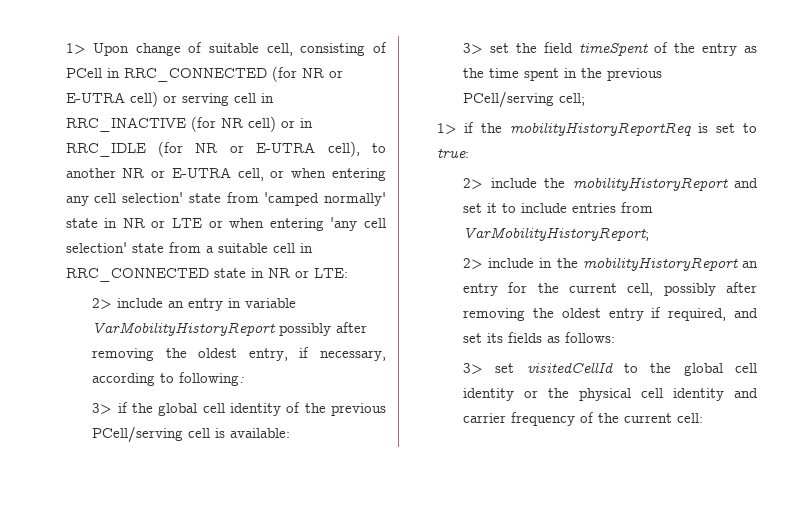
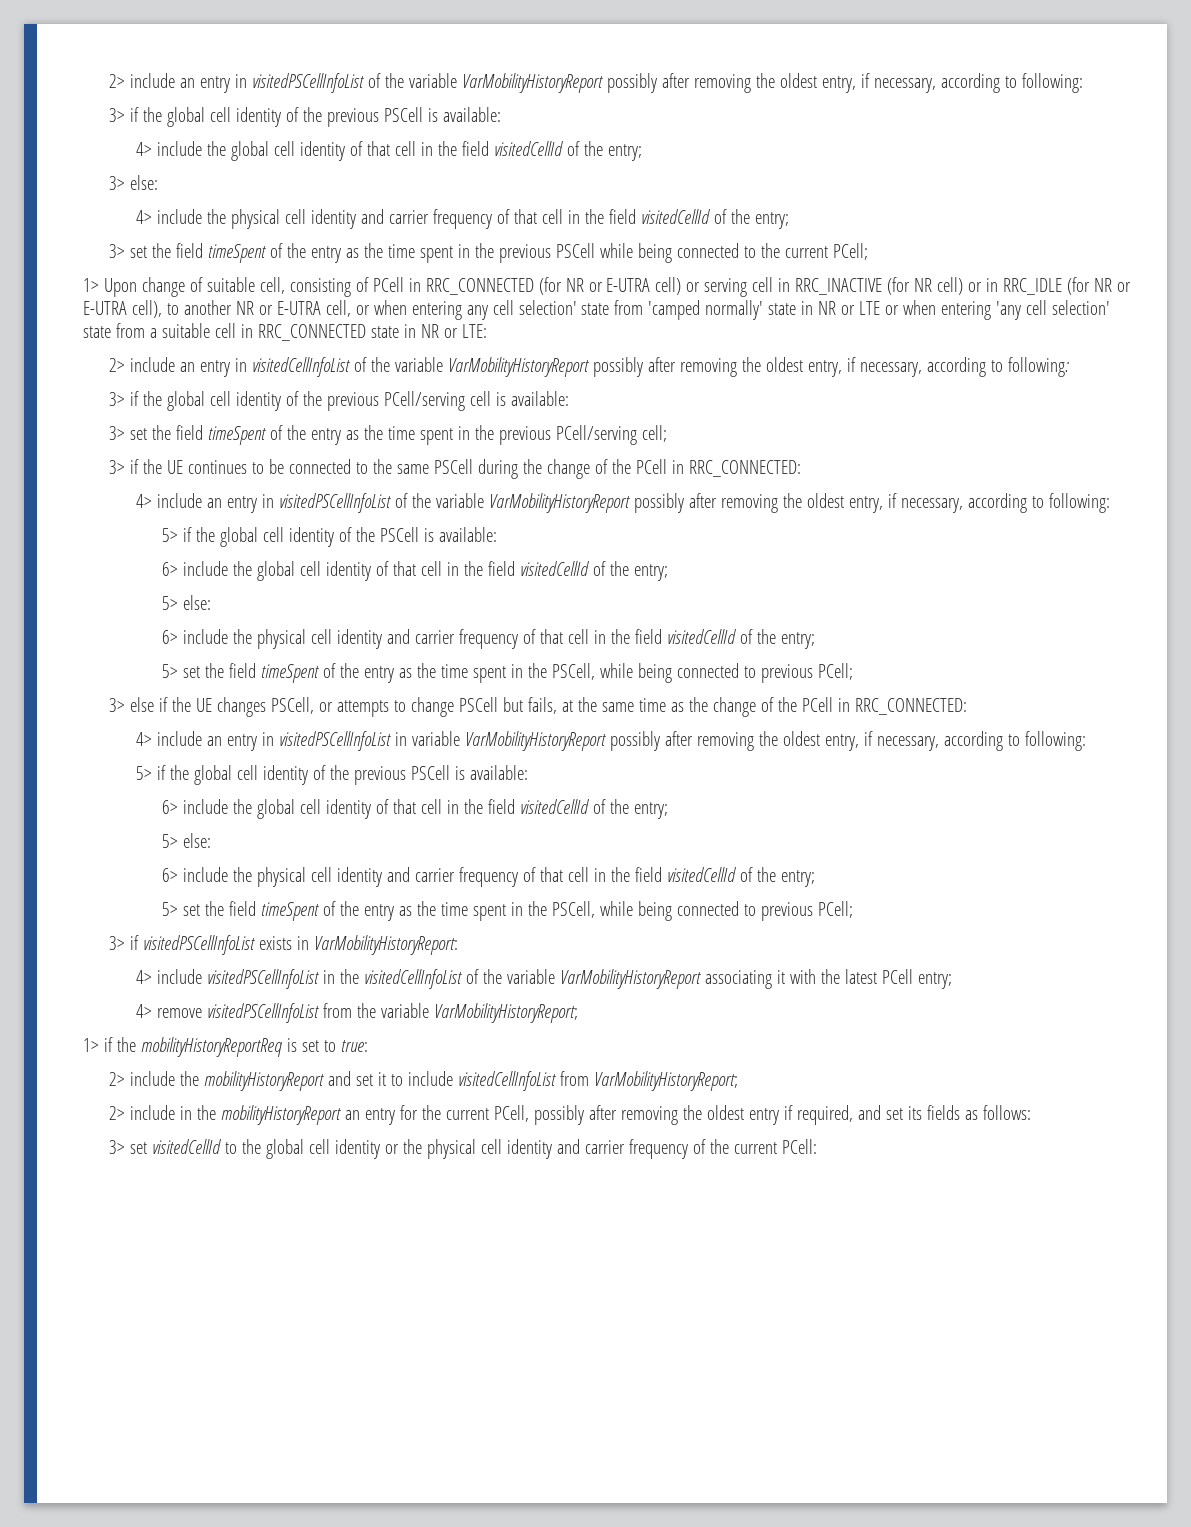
+ 2> include an entry in visitedPSCellInfoList of the variable VarMobilityHistoryReport possibly after removing the oldest entry, if necessary, according to following:
+ 3> if the global cell identity of the previous PSCell is available:
+ 4> include the global cell identity of that cell in the field visitedCellId of the entry;
+ 3> else:
+ 4> include the physical cell identity and carrier frequency of that cell in the field visitedCellId of the entry;
+ 3> set the field timeSpent of the entry as the time spent in the previous PSCell while being connected to the current PCell;
- 2> include an entry in variable VarMobilityHistoryReport possibly after removing the oldest entry, if necessary, according to following:
+ 2> include an entry in visitedCellInfoList of the variable VarMobilityHistoryReport possibly after removing the oldest entry, if necessary, according to following:
+ 3> if the UE continues to be connected to the same PSCell during the change of the PCell in RRC_CONNECTED:
+ 4> include an entry in visitedPSCellInfoList of the variable VarMobilityHistoryReport possibly after removing the oldest entry, if necessary, according to following:
+ 5> if the global cell identity of the PSCell is available:
+ 6> include the global cell identity of that cell in the field visitedCellId of the entry;
+ 5> else:
+ 6> include the physical cell identity and carrier frequency of that cell in the field visitedCellId of the entry;
+ 5> set the field timeSpent of the entry as the time spent in the PSCell, while being connected to previous PCell;
+ 3> else if the UE changes PSCell, or attempts to change PSCell but fails, at the same time as the change of the PCell in RRC_CONNECTED:
+ 4> include an entry in visitedPSCellInfoList in variable VarMobilityHistoryReport possibly after removing the oldest entry, if necessary, according to following:
+ 5> if the global cell identity of the previous PSCell is available:
+ 6> include the global cell identity of that cell in the field visitedCellId of the entry;
+ 5> else:
+ 6> include the physical cell identity and carrier frequency of that cell in the field visitedCellId of the entry;
+ 5> set the field timeSpent of the entry as the time spent in the PSCell, while being connected to previous PCell;
+ 3> if visitedPSCellInfoList exists in VarMobilityHistoryReport:
+ 4> include visitedPSCellInfoList in the visitedCellInfoList of the variable VarMobilityHistoryReport associating it with the latest PCell entry;
+ 4> remove visitedPSCellInfoList from the variable VarMobilityHistoryReport;
- 2> include the mobilityHistoryReport and set it to include entries from VarMobilityHistoryReport;
+ 2> include the mobilityHistoryReport and set it to include visitedCellInfoList from VarMobilityHistoryReport;
- 2> include in the mobilityHistoryReport an entry for the current cell, possibly after removing the oldest entry if required, and set its fields as follows:
+ 2> include in the mobilityHistoryReport an entry for the current PCell, possibly after removing the oldest entry if required, and set its fields as follows:
- 3> set visitedCellId to the global cell identity or the physical cell identity and carrier frequency of the current cell:
+ 3> set visitedCellId to the global cell identity or the physical cell identity and carrier frequency of the current PCell:

